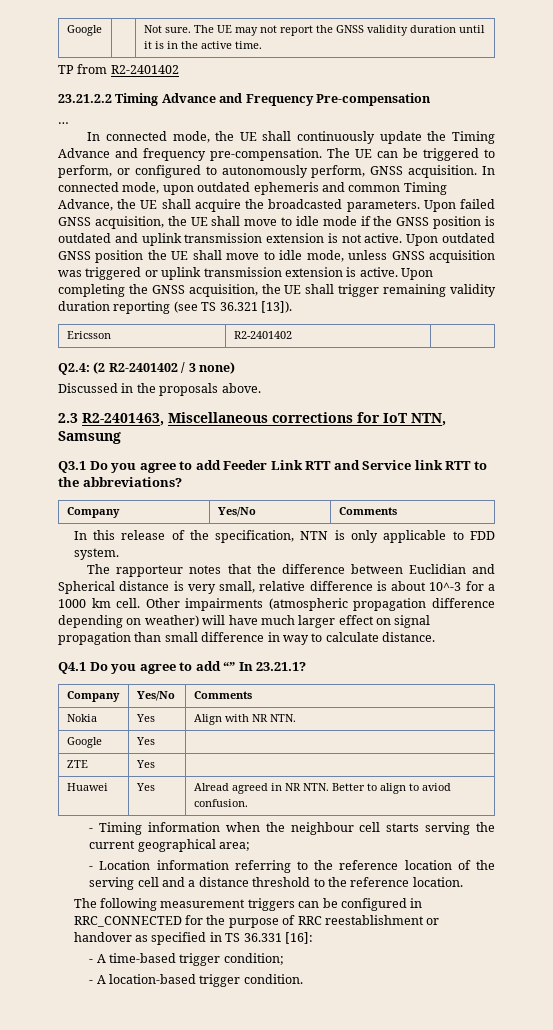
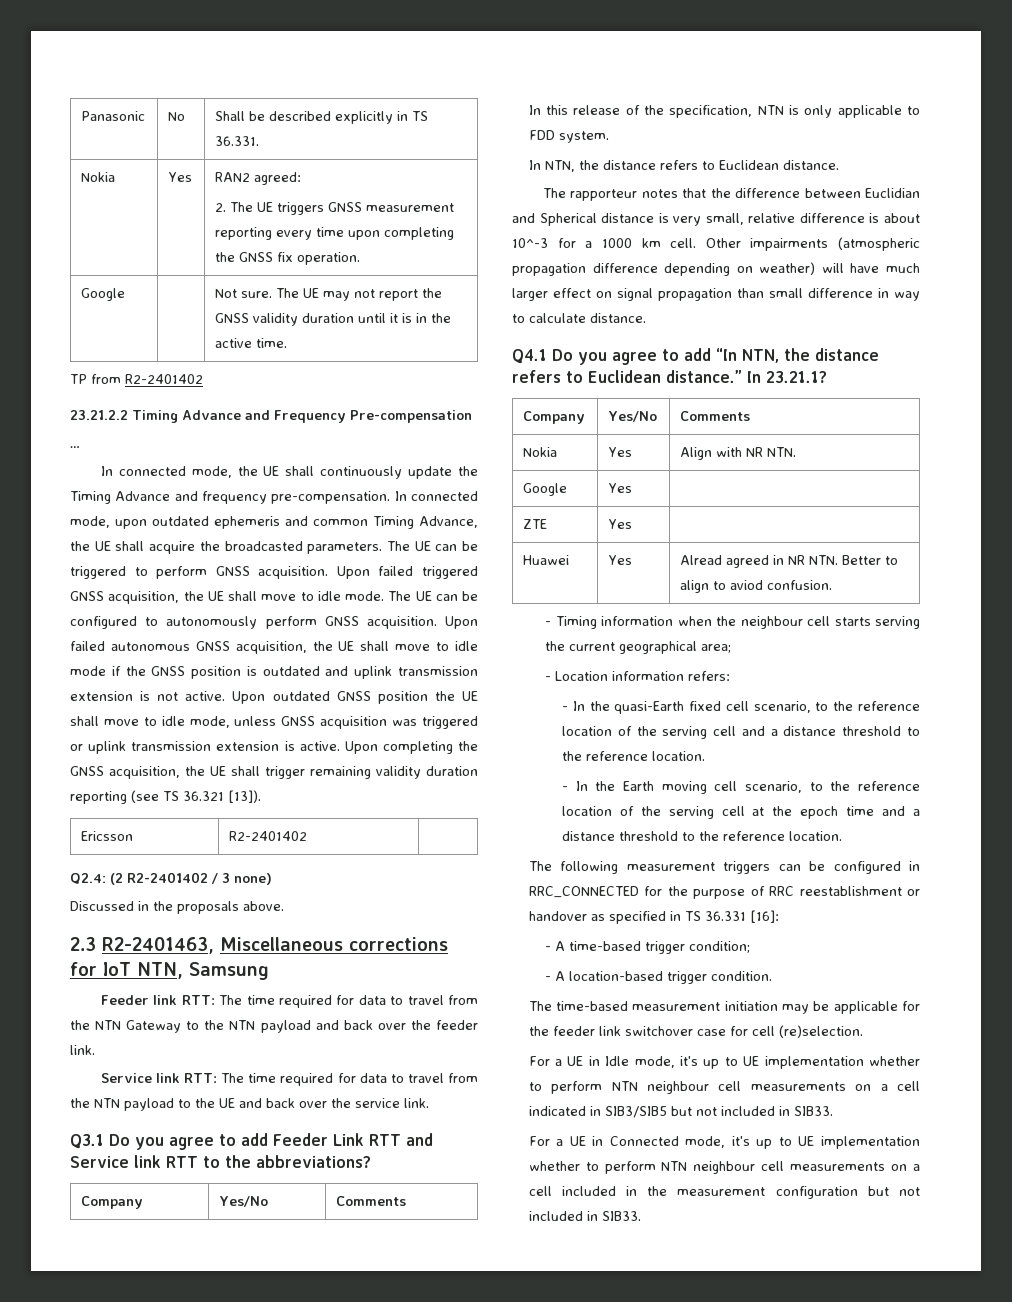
+ Panasonic | No | Shall be described explicitly in TS 36.331.
+ Nokia | Yes | RAN2 agreed:
+ 2. The UE triggers GNSS measurement reporting every time upon completing the GNSS fix operation.
- The UE can be triggered to perform, or configured to autonomously perform, GNSS acquisition.
- Upon failed GNSS acquisition, the UE shall move to idle mode if the GNSS position is outdated and uplink transmission extension is not active.
+ The UE can be triggered to perform GNSS acquisition. Upon failed triggered GNSS acquisition, the UE shall move to idle mode. The UE can be configured to autonomously perform GNSS acquisition. Upon failed autonomous GNSS acquisition, the UE shall move to idle mode if the GNSS position is outdated and uplink transmission extension is not active.
+ Feeder link RTT: The time required for data to travel from the NTN Gateway to the NTN payload and back over the feeder link.
+ Service link RTT: The time required for data to travel from the NTN payload to the UE and back over the service link.
+ In NTN, the distance refers to Euclidean distance.
- Q4.1 Do you agree to add “” In 23.21.1?
+ Q4.1 Do you agree to add “In NTN, the distance refers to Euclidean distance.” In 23.21.1?
- - Location information referring to the reference location of the serving cell and a distance threshold to the reference location.
+ - Location information refers:
+ - In the quasi-Earth fixed cell scenario, to the reference location of the serving cell and a distance threshold to the reference location.
+ - In the Earth moving cell scenario, to the reference location of the serving cell at the epoch time and a distance threshold to the reference location.
+ The time-based measurement initiation may be applicable for the feeder link switchover case for cell (re)selection.
+ For a UE in Idle mode, it's up to UE implementation whether to perform NTN neighbour cell measurements on a cell indicated in SIB3/SIB5 but not included in SIB33.
+ For a UE in Connected mode, it's up to UE implementation whether to perform NTN neighbour cell measurements on a cell included in the measurement configuration but not included in SIB33.

